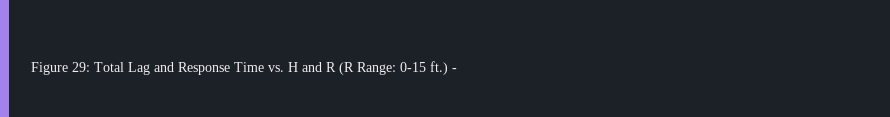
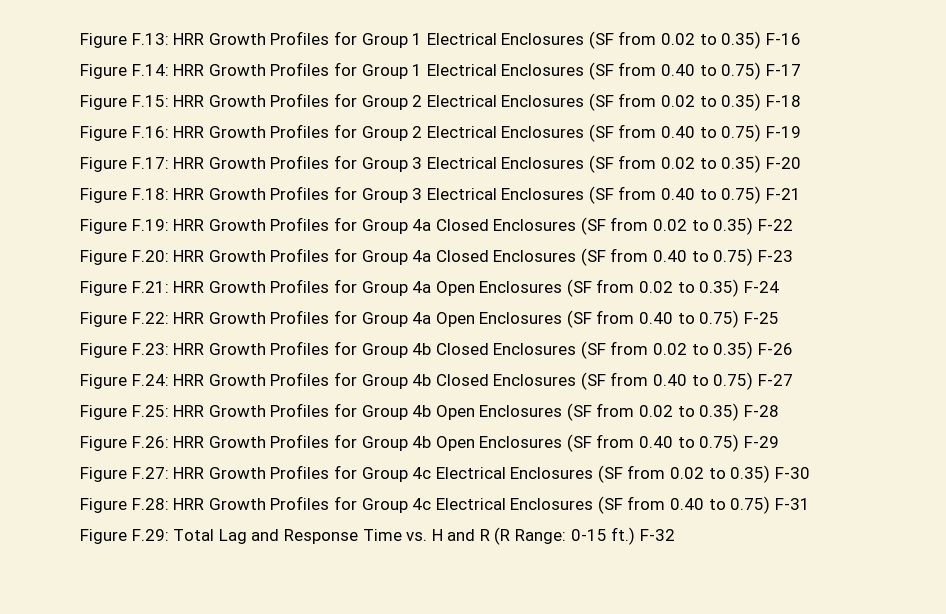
- Figure 29: Total Lag and Response Time vs. H and R (R Range: 0-15 ft.)
+ Figure F.13: HRR Growth Profiles for Group 1 Electrical Enclosures (SF from 0.02 to 0.35) F-16
+ Figure F.14: HRR Growth Profiles for Group 1 Electrical Enclosures (SF from 0.40 to 0.75) F-17
+ Figure F.15: HRR Growth Profiles for Group 2 Electrical Enclosures (SF from 0.02 to 0.35) F-18
+ Figure F.16: HRR Growth Profiles for Group 2 Electrical Enclosures (SF from 0.40 to 0.75) F-19
+ Figure F.17: HRR Growth Profiles for Group 3 Electrical Enclosures (SF from 0.02 to 0.35) F-20
+ Figure F.18: HRR Growth Profiles for Group 3 Electrical Enclosures (SF from 0.40 to 0.75) F-21
+ Figure F.19: HRR Growth Profiles for Group 4a Closed Enclosures (SF from 0.02 to 0.35) F-22
+ Figure F.20: HRR Growth Profiles for Group 4a Closed Enclosures (SF from 0.40 to 0.75) F-23
+ Figure F.21: HRR Growth Profiles for Group 4a Open Enclosures (SF from 0.02 to 0.35) F-24
+ Figure F.22: HRR Growth Profiles for Group 4a Open Enclosures (SF from 0.40 to 0.75) F-25
+ Figure F.23: HRR Growth Profiles for Group 4b Closed Enclosures (SF from 0.02 to 0.35) F-26
+ Figure F.24: HRR Growth Profiles for Group 4b Closed Enclosures (SF from 0.40 to 0.75) F-27
+ Figure F.25: HRR Growth Profiles for Group 4b Open Enclosures (SF from 0.02 to 0.35) F-28
+ Figure F.26: HRR Growth Profiles for Group 4b Open Enclosures (SF from 0.40 to 0.75) F-29
+ Figure F.27: HRR Growth Profiles for Group 4c Electrical Enclosures (SF from 0.02 to 0.35) F-30
+ Figure F.28: HRR Growth Profiles for Group 4c Electrical Enclosures (SF from 0.40 to 0.75) F-31
+ Figure F.29: Total Lag and Response Time vs. H and R (R Range: 0-15 ft.)
- -
+ F-32

